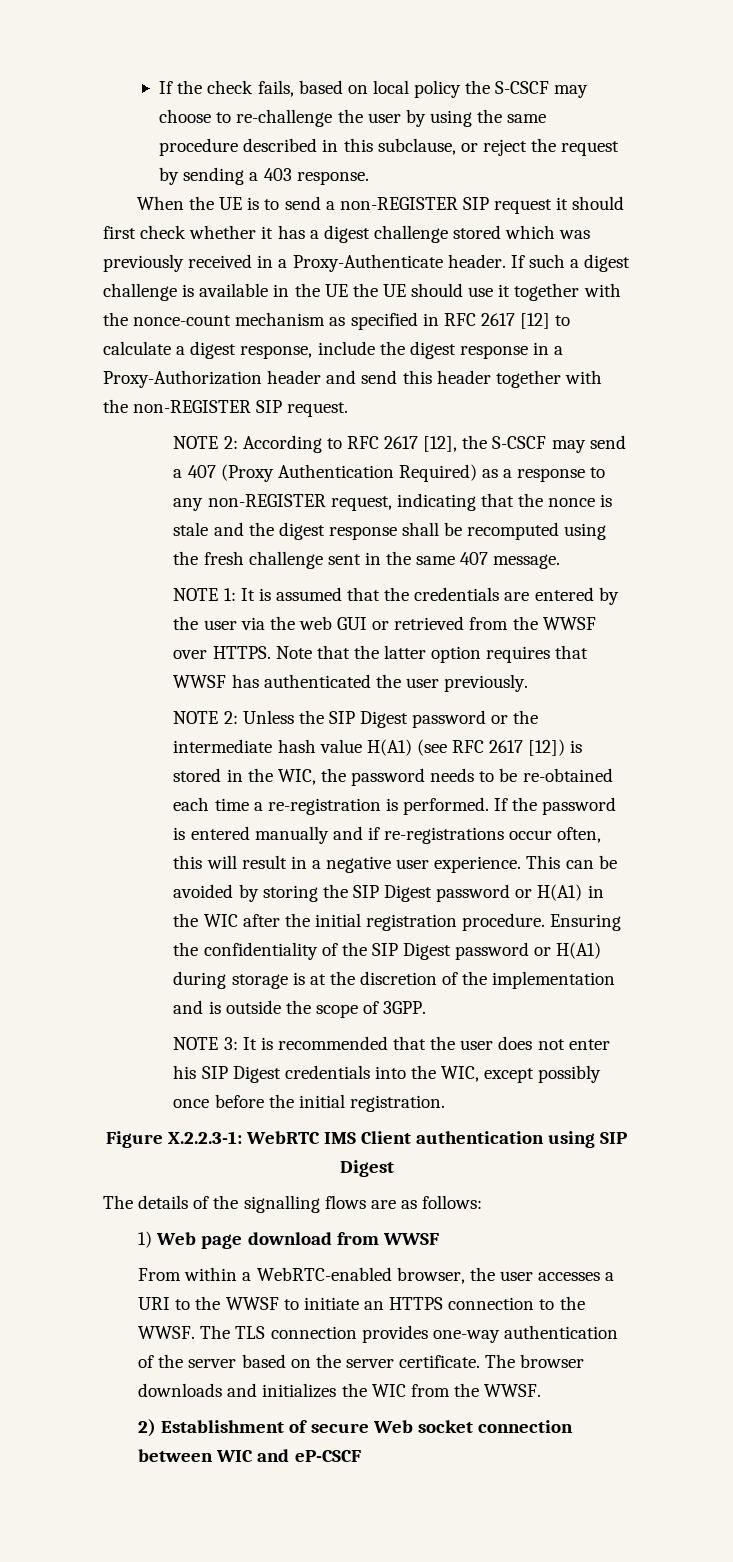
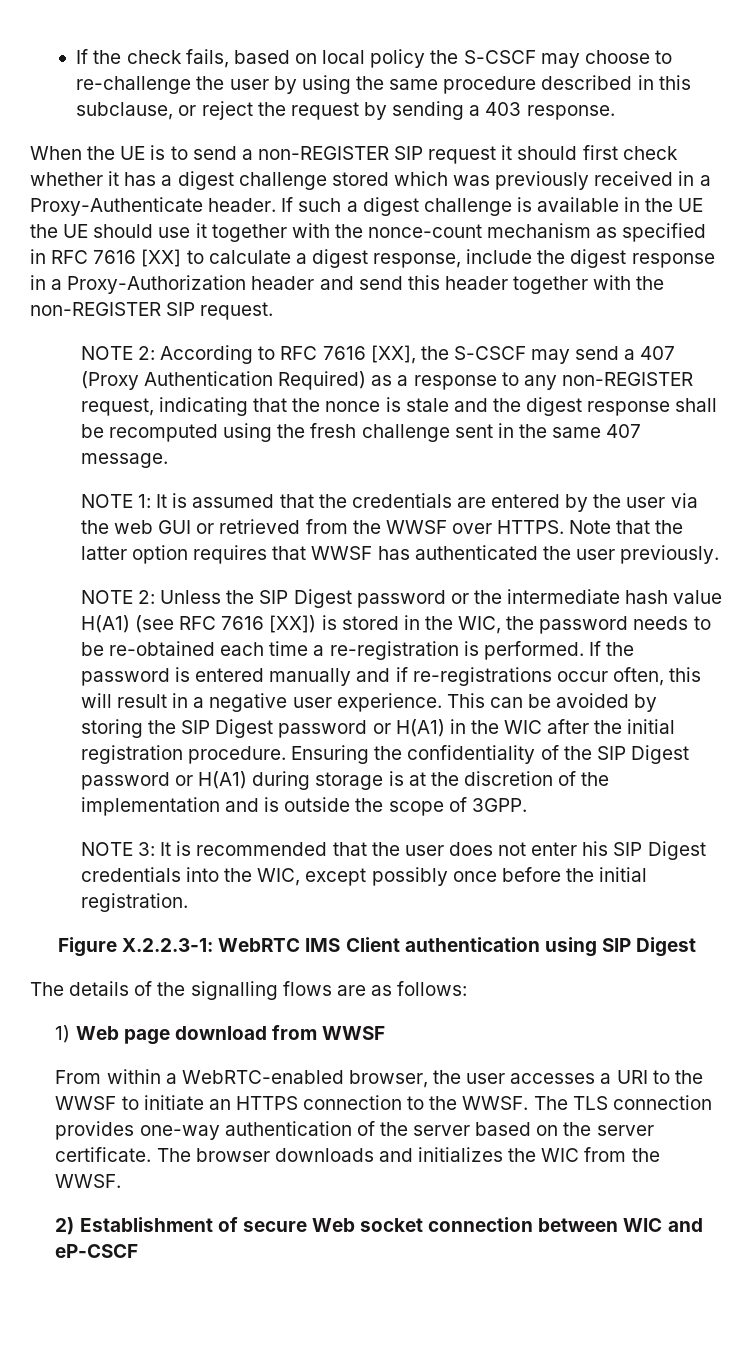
- If such a digest challenge is available in the UE the UE should use it together with the nonce-count mechanism as specified in RFC 2617 [12] to calculate a digest response, include the digest response in a Proxy-Authorization header and send this header together with the non-REGISTER SIP request.
+ If such a digest challenge is available in the UE the UE should use it together with the nonce-count mechanism as specified in RFC 7616 [XX] to calculate a digest response, include the digest response in a Proxy-Authorization header and send this header together with the non-REGISTER SIP request.
- NOTE 2: According to RFC 2617 [12], the S-CSCF may send a 407 (Proxy Authentication Required) as a response to any non-REGISTER request, indicating that the nonce is stale and the digest response shall be recomputed using the fresh challenge sent in the same 407 message.
+ NOTE 2: According to RFC 7616 [XX], the S-CSCF may send a 407 (Proxy Authentication Required) as a response to any non-REGISTER request, indicating that the nonce is stale and the digest response shall be recomputed using the fresh challenge sent in the same 407 message.
- NOTE 2: Unless the SIP Digest password or the intermediate hash value H(A1) (see RFC 2617 [12]) is stored in the WIC, the password needs to be re-obtained each time a re-registration is performed.
+ NOTE 2: Unless the SIP Digest password or the intermediate hash value H(A1) (see RFC 7616 [XX]) is stored in the WIC, the password needs to be re-obtained each time a re-registration is performed.

